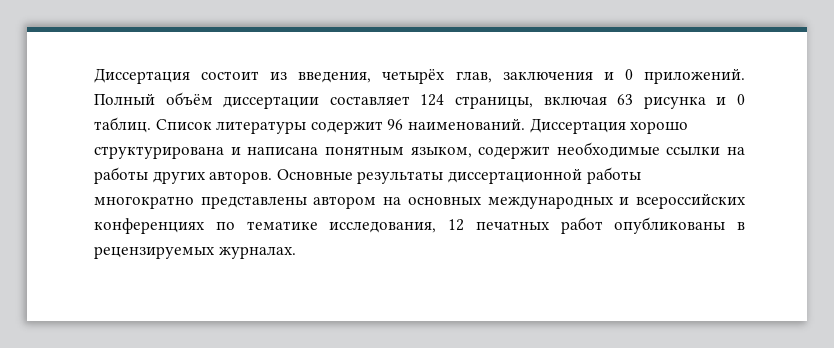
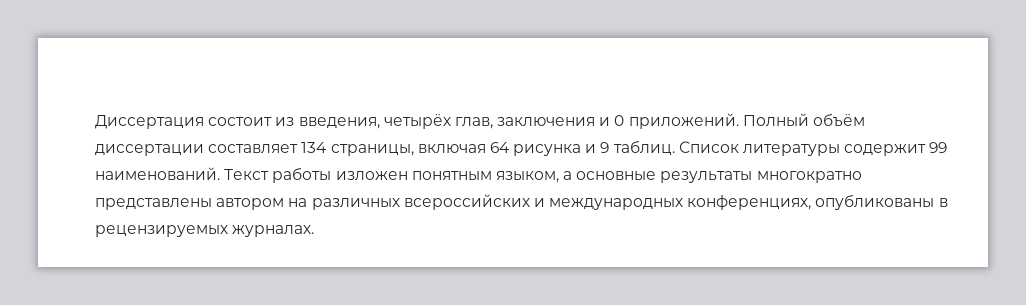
- Полный объём диссертации составляет 124 страницы, включая 63 рисунка и 0 таблиц.
+ Полный объём диссертации составляет 134 страницы, включая 64 рисунка и 9 таблиц.
- Список литературы содержит 96 наименований. Диссертация хорошо структурирована и написана понятным языком, содержит необходимые ссылки на работы других авторов. Основные результаты диссертационной работы многократно представлены автором на основных международных и всероссийских конференциях по тематике исследования, 12 печатных работ опубликованы в рецензируемых журналах.
+ Список литературы содержит 99 наименований. Текст работы изложен понятным языком, а основные результаты многократно представлены автором на различных всероссийских и международных конференциях, опубликованы в рецензируемых журналах.

